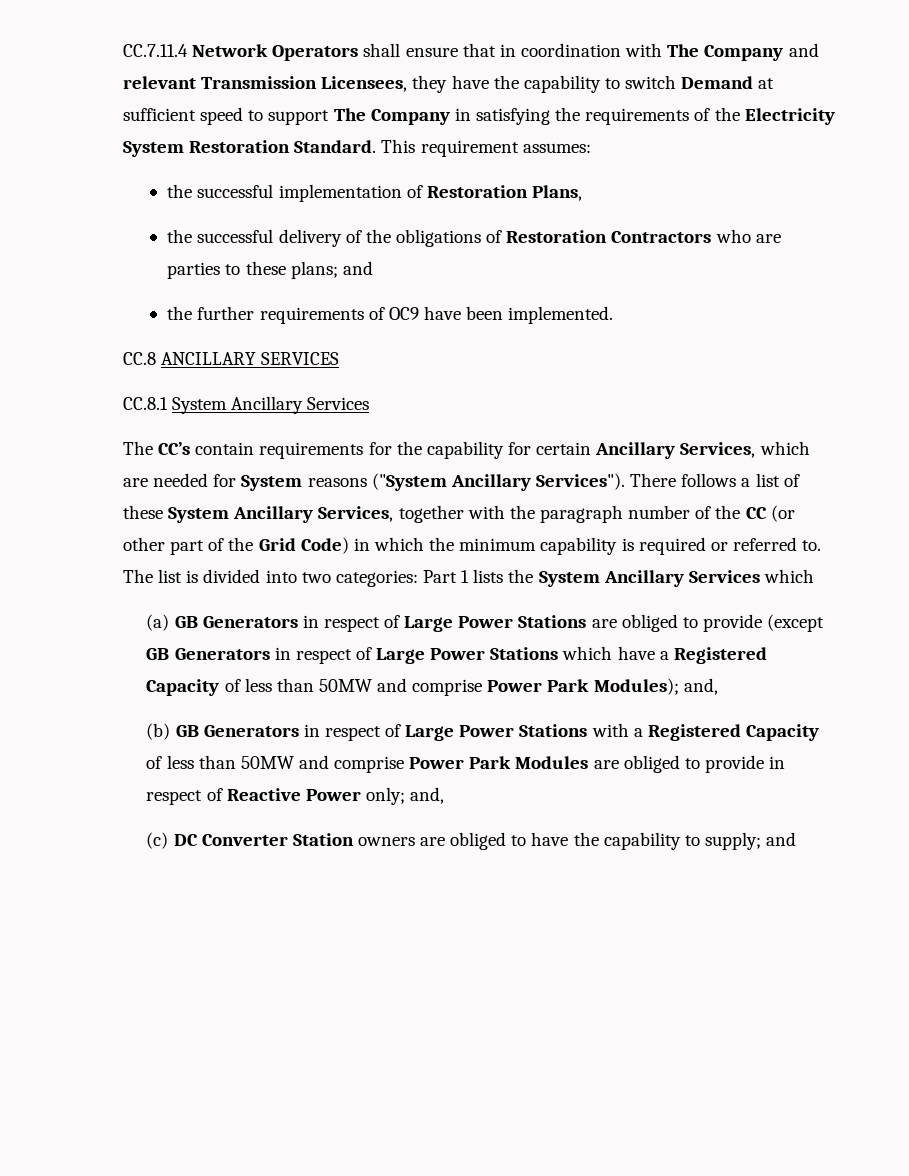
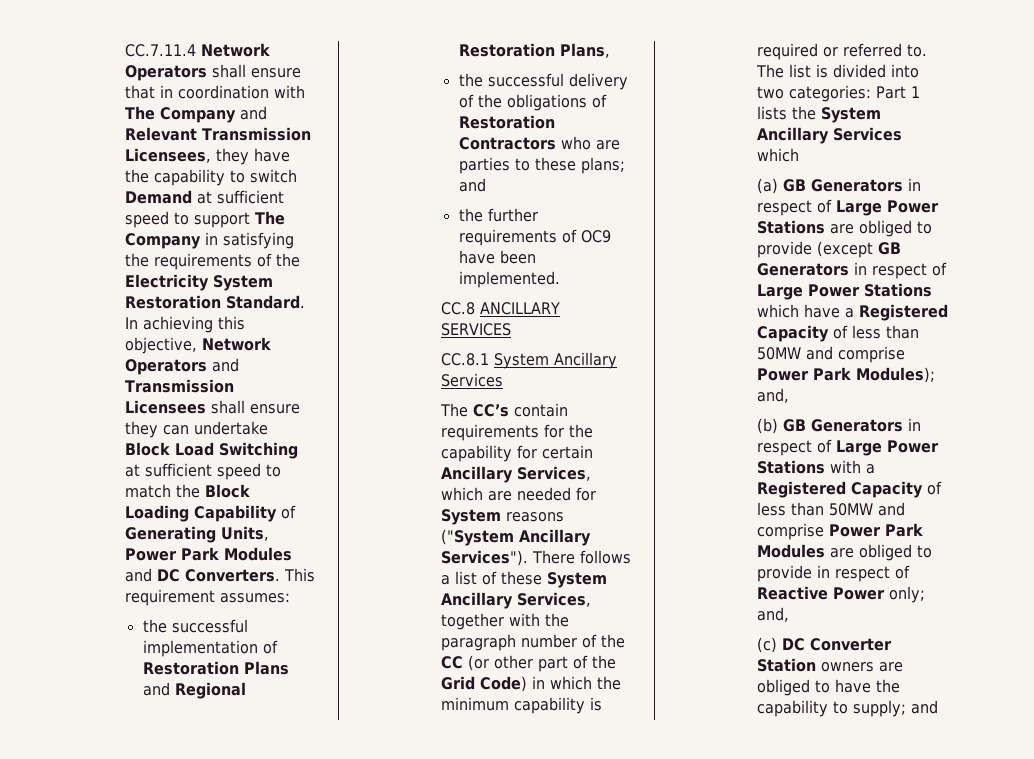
- CC.7.11.4 Network Operators shall ensure that in coordination with The Company and relevant Transmission Licensees, they have the capability to switch Demand at sufficient speed to support The Company in satisfying the requirements of the Electricity System Restoration Standard.
+ CC.7.11.4 Network Operators shall ensure that in coordination with The Company and Relevant Transmission Licensees, they have the capability to switch Demand at sufficient speed to support The Company in satisfying the requirements of the Electricity System Restoration Standard.
+ In achieving this objective, Network Operators and Transmission Licensees shall ensure they can undertake Block Load Switching at sufficient speed to match the Block Loading Capability of Generating Units, Power Park Modules and DC Converters.
- the successful implementation of Restoration Plans,
+ the successful implementation of Restoration Plans and Regional Restoration Plans,

